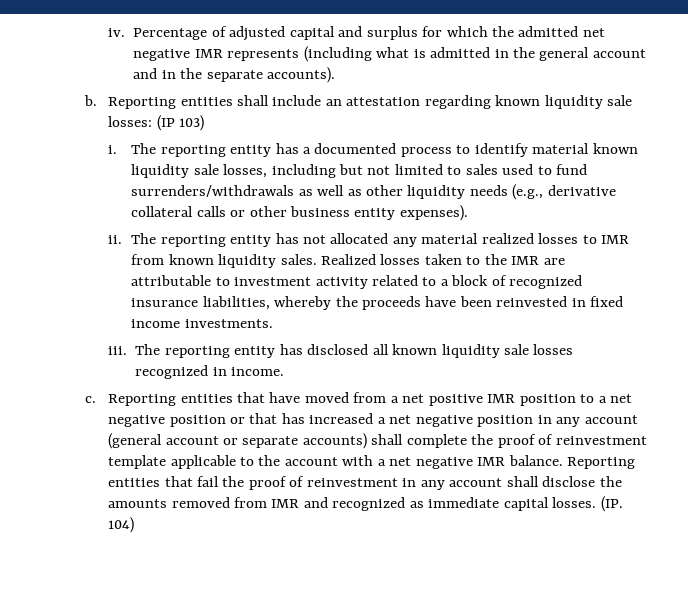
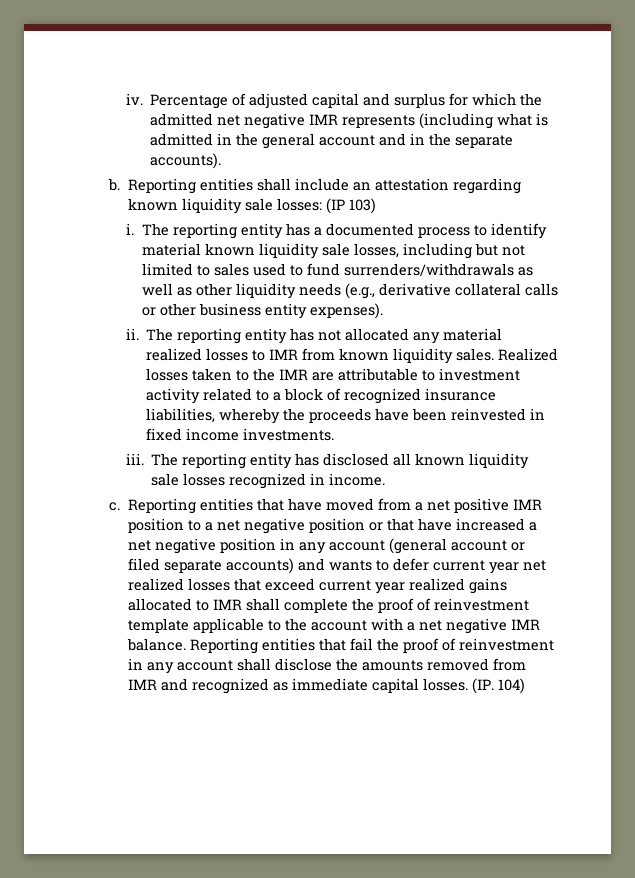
- Reporting entities that have moved from a net positive IMR position to a net negative position or that has increased a net negative position in any account (general account or separate accounts) shall complete the proof of reinvestment template applicable to the account with a net negative IMR balance.
+ Reporting entities that have moved from a net positive IMR position to a net negative position or that have increased a net negative position in any account (general account or filed separate accounts) and wants to defer current year net realized losses that exceed current year realized gains allocated to IMR shall complete the proof of reinvestment template applicable to the account with a net negative IMR balance.

